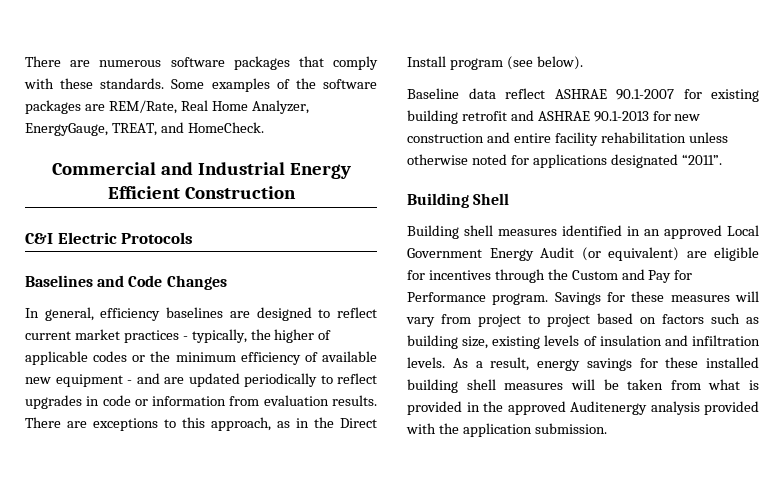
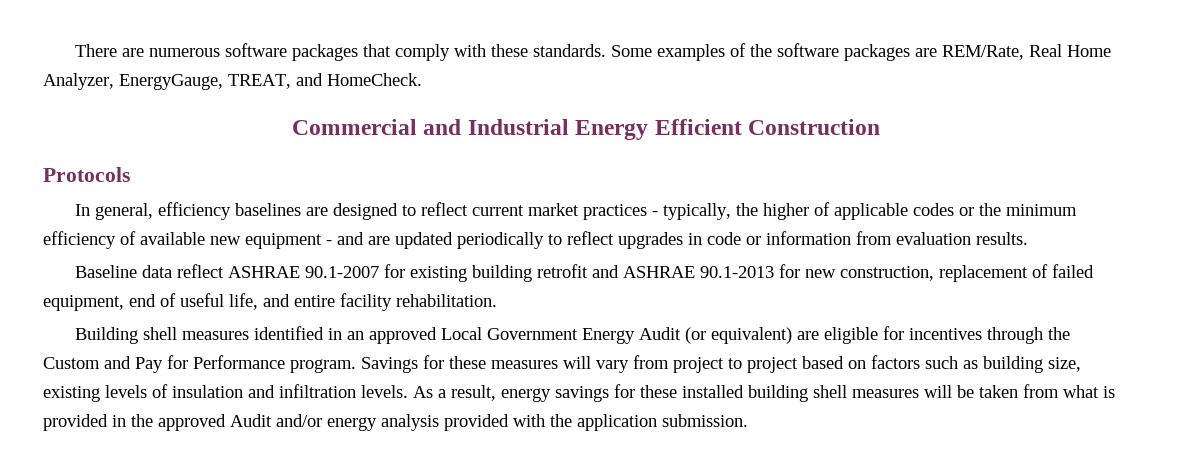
- C&I Electric Protocols
+ Protocols
- Baselines and Code Changes
- There are exceptions to this approach, as in the Direct Install program (see below).
- Baseline data reflect ASHRAE 90.1-2007 for existing building retrofit and ASHRAE 90.1-2013 for new construction and entire facility rehabilitation unless otherwise noted for applications designated “2011”.
- Building Shell
+ Baseline data reflect ASHRAE 90.1-2007 for existing building retrofit and ASHRAE 90.1-2013 for new construction, replacement of failed equipment, end of useful life, and entire facility rehabilitation.
- As a result, energy savings for these installed building shell measures will be taken from what is provided in the approved Auditenergy analysis provided with the application submission.
+ As a result, energy savings for these installed building shell measures will be taken from what is provided in the approved Audit and/or energy analysis provided with the application submission.

